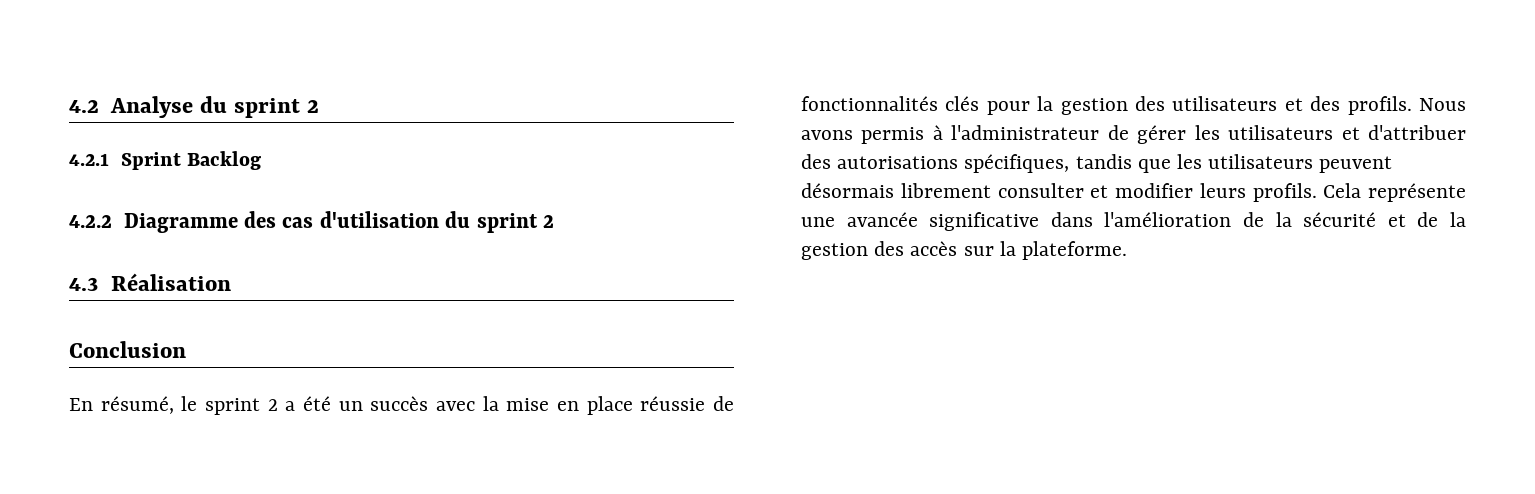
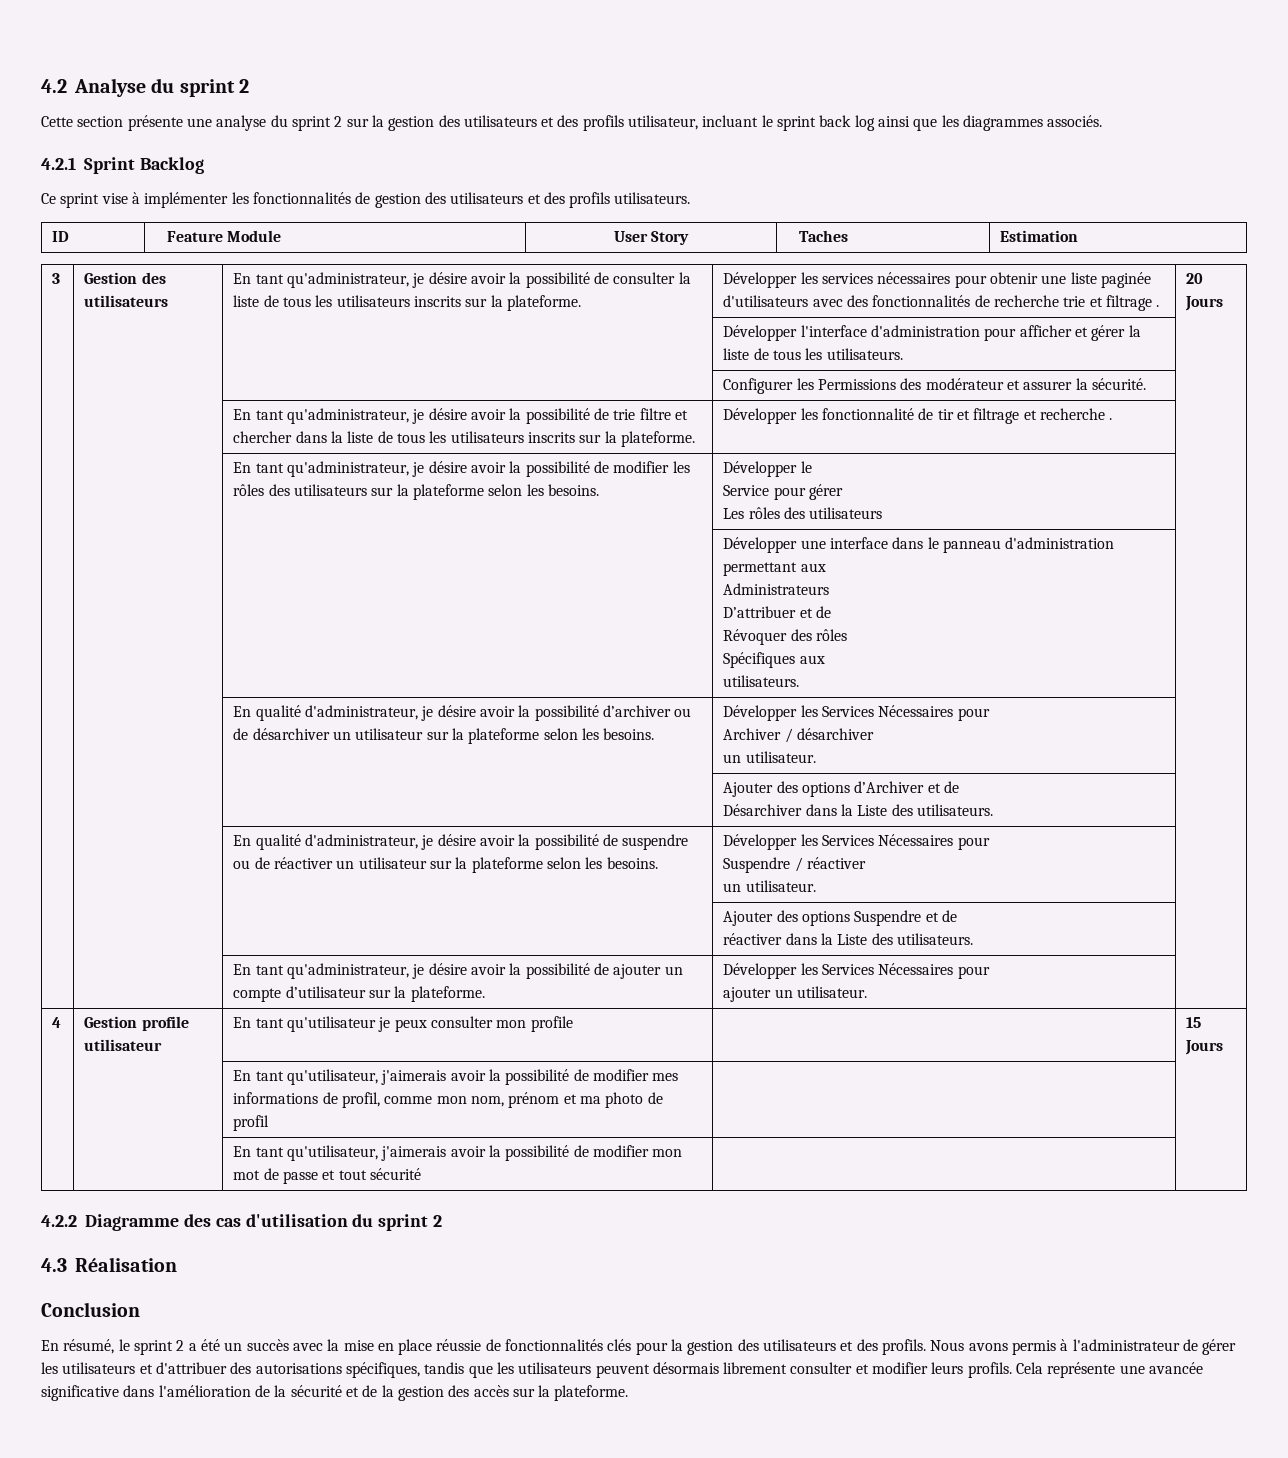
+ Cette section présente une analyse du sprint 2 sur la gestion des utilisateurs et des profils utilisateur, incluant le sprint back log ainsi que les diagrammes associés.
  4.2.1 Sprint Backlog
+ Ce sprint vise à implémenter les fonctionnalités de gestion des utilisateurs et des profils utilisateurs.
+ ID | Feature Module | User Story | Taches | Estimation
+ 3 | Gestion des utilisateurs | En tant qu'administrateur, je désire avoir la possibilité de consulter la liste de tous les utilisateurs inscrits sur la plateforme. | Développer les services nécessaires pour obtenir une liste paginée d'utilisateurs avec des fonctionnalités de recherche trie et filtrage . | 20 Jours
+ | | | Développer l'interface d'administration pour afficher et gérer la liste de tous les utilisateurs. |
+ | | | Configurer les Permissions des modérateur et assurer la sécurité. |
+ | | En tant qu'administrateur, je désire avoir la possibilité de trie filtre et chercher dans la liste de tous les utilisateurs inscrits sur la plateforme. | Développer les fonctionnalité de tir et filtrage et recherche . |
+ | | En tant qu'administrateur, je désire avoir la possibilité de modifier les rôles des utilisateurs sur la plateforme selon les besoins. | Développer le
+ Service pour gérer
+ Les rôles des utilisateurs |
+ | | | Développer une interface dans le panneau d'administration permettant aux
+ Administrateurs
+ D’attribuer et de
+ Révoquer des rôles
+ Spécifiques aux
+ utilisateurs. |
+ | | En qualité d'administrateur, je désire avoir la possibilité d’archiver ou de désarchiver un utilisateur sur la plateforme selon les besoins. | Développer les Services Nécessaires pour
+ Archiver / désarchiver
+ un utilisateur. |
+ | | | Ajouter des options d’Archiver et de
+ Désarchiver dans la Liste des utilisateurs. |
+ | | En qualité d'administrateur, je désire avoir la possibilité de suspendre ou de réactiver un utilisateur sur la plateforme selon les besoins. | Développer les Services Nécessaires pour
+ Suspendre / réactiver
+ un utilisateur. |
+ | | | Ajouter des options Suspendre et de
+ réactiver dans la Liste des utilisateurs. |
+ | | En tant qu'administrateur, je désire avoir la possibilité de ajouter un compte d’utilisateur sur la plateforme. | Développer les Services Nécessaires pour
+ ajouter un utilisateur. |
+ 4 | Gestion profile utilisateur | En tant qu'utilisateur je peux consulter mon profile | | 15 Jours
+ | | En tant qu'utilisateur, j'aimerais avoir la possibilité de modifier mes informations de profil, comme mon nom, prénom et ma photo de profil | |
+ | | En tant qu'utilisateur, j'aimerais avoir la possibilité de modifier mon mot de passe et tout sécurité | |

